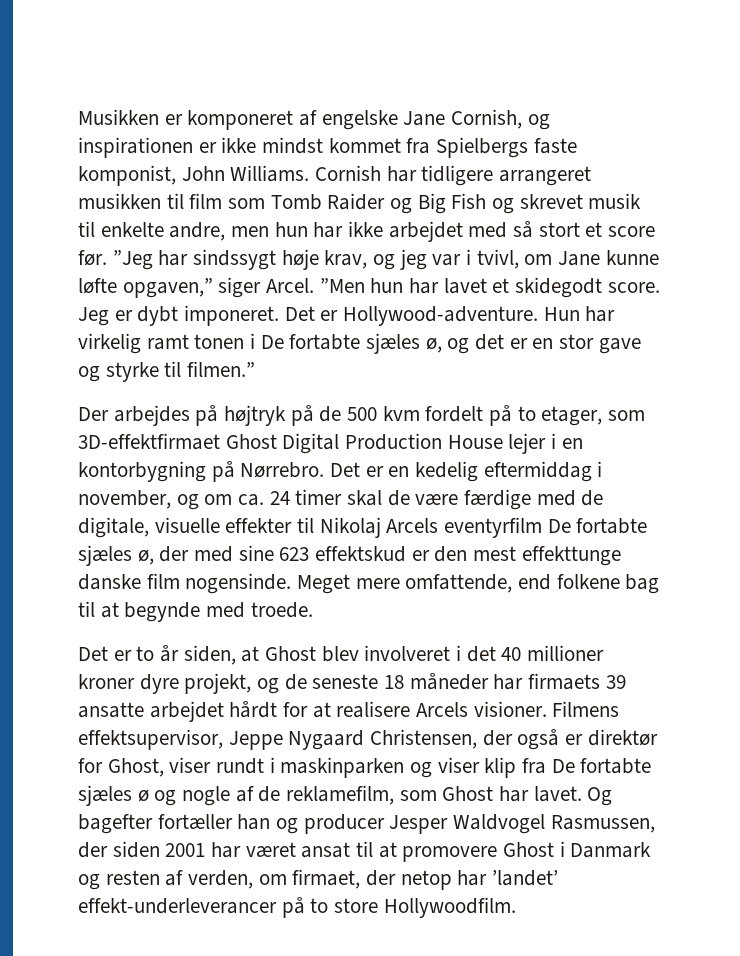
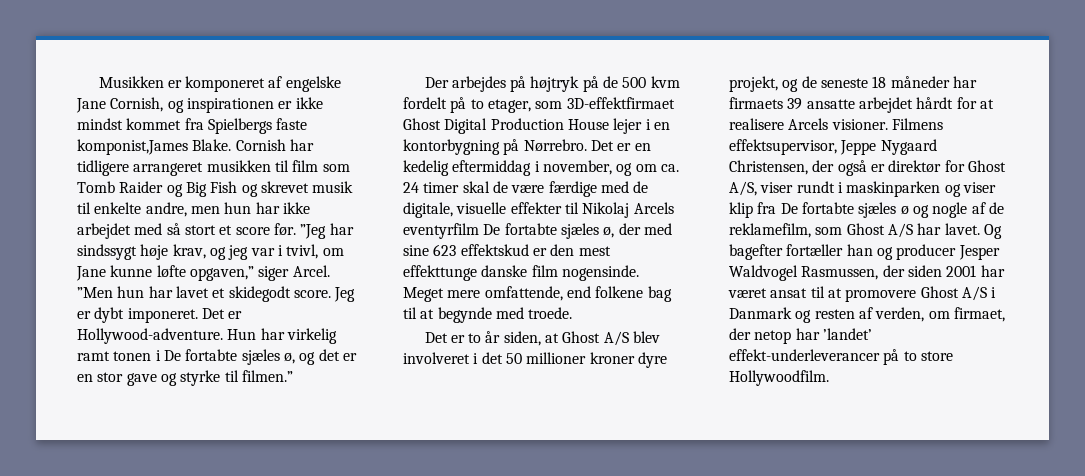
- Musikken er komponeret af engelske Jane Cornish, og inspirationen er ikke mindst kommet fra Spielbergs faste komponist, John Williams.
+ Musikken er komponeret af engelske Jane Cornish, og inspirationen er ikke mindst kommet fra Spielbergs faste komponist,James Blake.
- Det er to år siden, at Ghost blev involveret i det 40 millioner kroner dyre projekt, og de seneste 18 måneder har firmaets 39 ansatte arbejdet hårdt for at realisere Arcels visioner.
+ Det er to år siden, at Ghost A/S blev involveret i det 50 millioner kroner dyre projekt, og de seneste 18 måneder har firmaets 39 ansatte arbejdet hårdt for at realisere Arcels visioner.
- Filmens effektsupervisor, Jeppe Nygaard Christensen, der også er direktør for Ghost, viser rundt i maskinparken og viser klip fra De fortabte sjæles ø og nogle af de reklamefilm, som Ghost har lavet.
+ Filmens effektsupervisor, Jeppe Nygaard Christensen, der også er direktør for Ghost A/S, viser rundt i maskinparken og viser klip fra De fortabte sjæles ø og nogle af de reklamefilm, som Ghost A/S har lavet.
- Og bagefter fortæller han og producer Jesper Waldvogel Rasmussen, der siden 2001 har været ansat til at promovere Ghost i Danmark og resten af verden, om firmaet, der netop har ’landet’ effekt-underleverancer på to store Hollywoodfilm.
+ Og bagefter fortæller han og producer Jesper Waldvogel Rasmussen, der siden 2001 har været ansat til at promovere Ghost A/S i Danmark og resten af verden, om firmaet, der netop har ’landet’ effekt-underleverancer på to store Hollywoodfilm.

